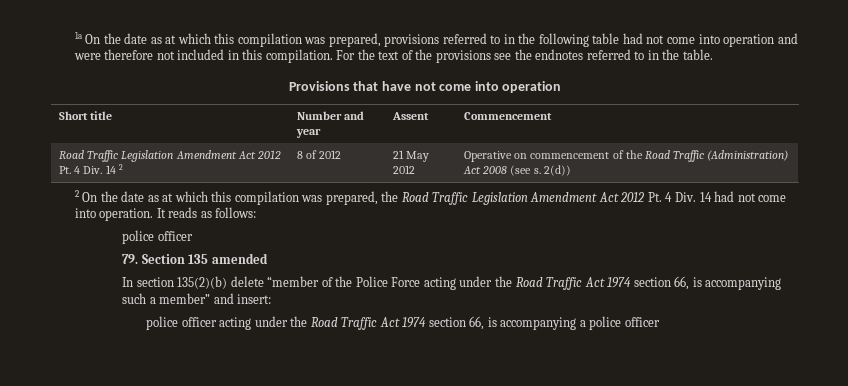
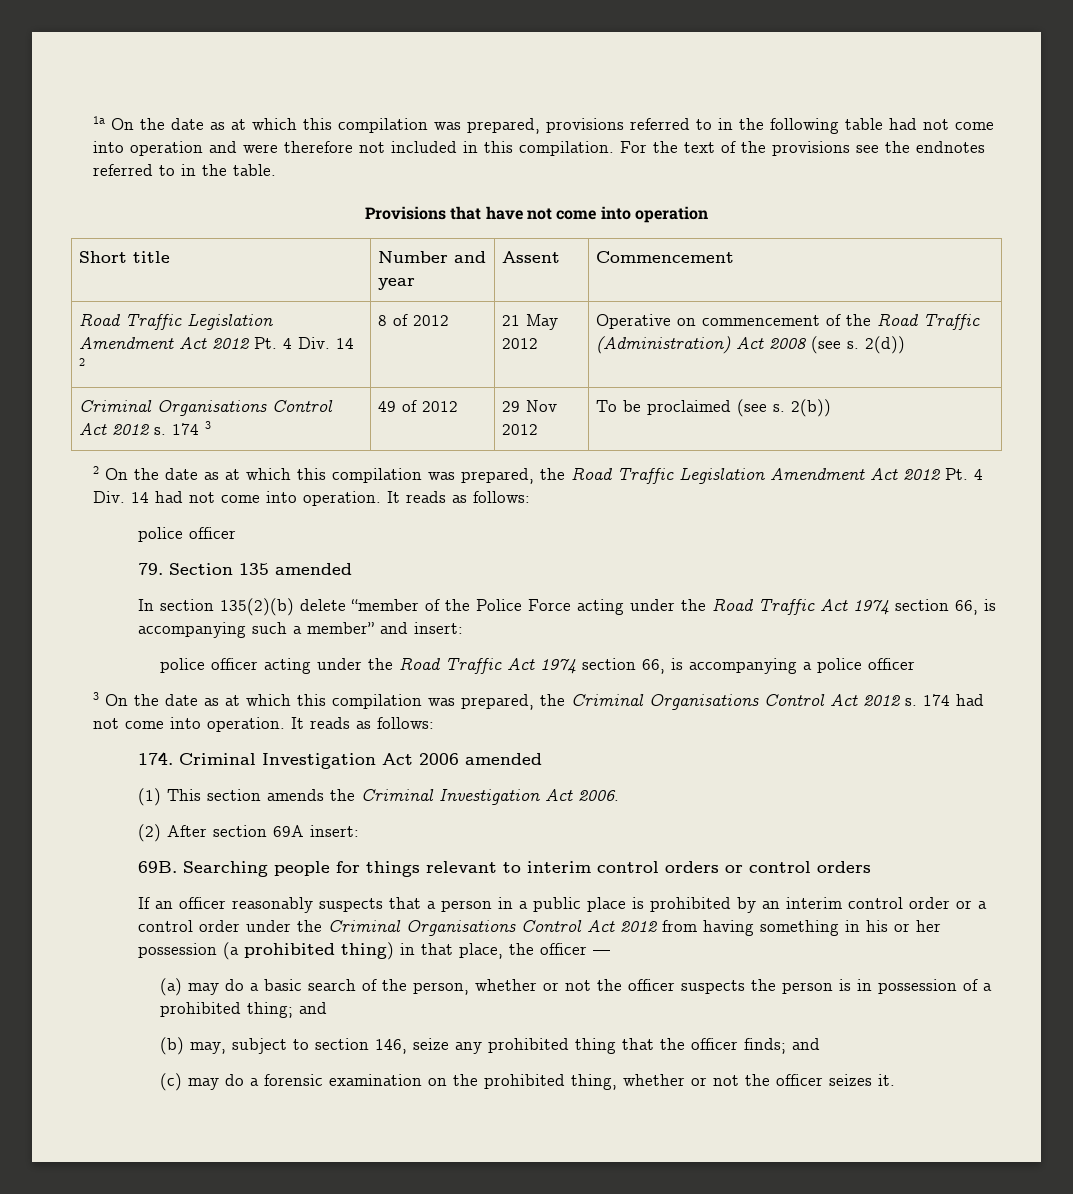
+ Criminal Organisations Control Act 2012 s. 174 3 | 49 of 2012 | 29 Nov 2012 | To be proclaimed (see s. 2(b))
+ 3 On the date as at which this compilation was prepared, the Criminal Organisations Control Act 2012 s. 174 had not come into operation. It reads as follows:
+ 174. Criminal Investigation Act 2006 amended
+ (1) This section amends the Criminal Investigation Act 2006.
+ (2) After section 69A insert:
+ 69B. Searching people for things relevant to interim control orders or control orders
+ If an officer reasonably suspects that a person in a public place is prohibited by an interim control order or a control order under the Criminal Organisations Control Act 2012 from having something in his or her possession (a prohibited thing) in that place, the officer —
+ (a) may do a basic search of the person, whether or not the officer suspects the person is in possession of a prohibited thing; and
+ (b) may, subject to section 146, seize any prohibited thing that the officer finds; and
+ (c) may do a forensic examination on the prohibited thing, whether or not the officer seizes it.

